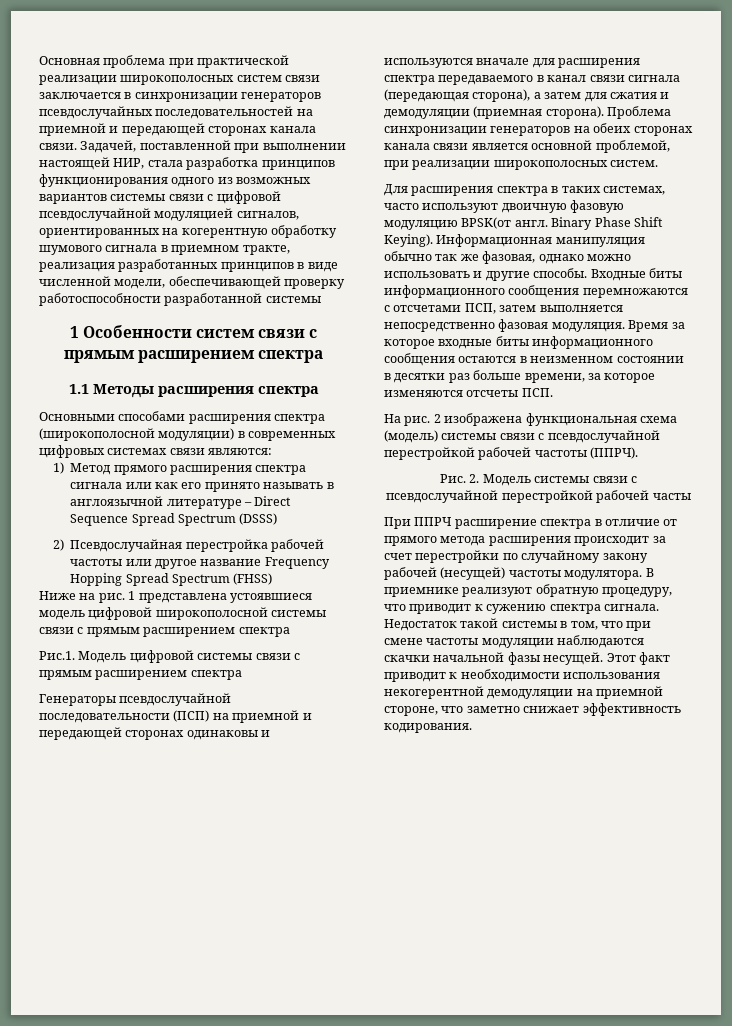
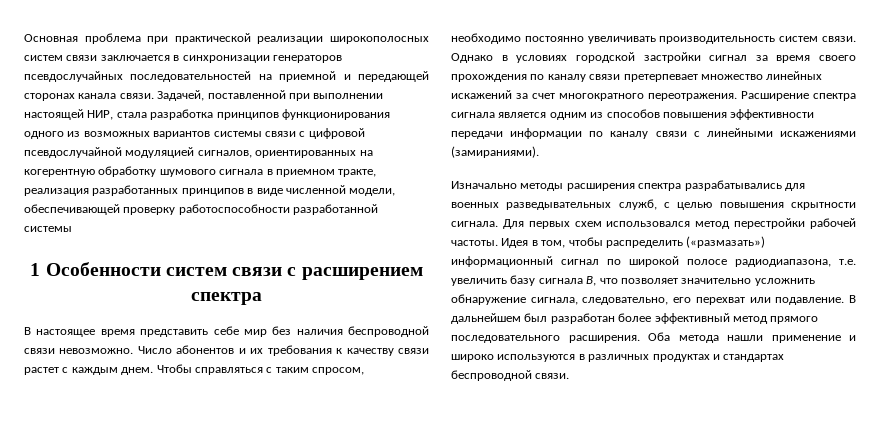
- 1 Особенности систем связи с прямым расширением спектра
- 1.1 Методы расширения спектра
- Основными способами расширения спектра (широкополосной модуляции) в современных цифровых системах связи являются:
- 1) Метод прямого расширения спектра сигнала или как его принято называть в англоязычной литературе – Direct Sequence Spread Spectrum (DSSS)
- 2) Псевдослучайная перестройка рабочей частоты или другое название Frequency Hopping Spread Spectrum (FHSS)
- Ниже на рис. 1 представлена устоявшиеся модель цифровой широкополосной системы связи с прямым расширением спектра
- Рис.1. Модель цифровой системы связи с прямым расширением спектра
- Генераторы псевдослучайной последовательности (ПСП) на приемной и передающей сторонах одинаковы и используются вначале для расширения спектра передаваемого в канал связи сигнала (передающая сторона), а затем для сжатия и демодуляции (приемная сторона). Проблема синхронизации генераторов на обеих сторонах канала связи является основной проблемой, при реализации широкополосных систем.
- Для расширения спектра в таких системах, часто используют двоичную фазовую модуляцию BPSK(от англ. Binary Phase Shift Keying). Информационная манипуляция обычно так же фазовая, однако можно использовать и другие способы. Входные биты информационного сообщения перемножаются с отсчетами ПСП, затем выполняется непосредственно фазовая модуляция. Время за которое входные биты информационного сообщения остаются в неизменном состоянии в десятки раз больше времени, за которое изменяются отсчеты ПСП.
- На рис. 2 изображена функциональная схема (модель) системы связи с псевдослучайной перестройкой рабочей частоты (ППРЧ).
- Рис. 2. Модель системы связи с псевдослучайной перестройкой рабочей часты
- При ППРЧ расширение спектра в отличие от прямого метода расширения происходит за счет перестройки по случайному закону рабочей (несущей) частоты модулятора. В приемнике реализуют обратную процедуру, что приводит к сужению спектра сигнала. Недостаток такой системы в том, что при смене частоты модуляции наблюдаются скачки начальной фазы несущей. Этот факт приводит к необходимости использования некогерентной демодуляции на приемной стороне, что заметно снижает эффективность кодирования.
+ 1 Особенности систем связи с расширением спектра
+ В настоящее время представить себе мир без наличия беспроводной связи невозможно. Число абонентов и их требования к качеству связи растет с каждым днем. Чтобы справляться с таким спросом, необходимо постоянно увеличивать производительность систем связи. Однако в условиях городской застройки сигнал за время своего прохождения по каналу связи претерпевает множество линейных искажений за счет многократного переотражения. Расширение спектра сигнала является одним из способов повышения эффективности передачи информации по каналу связи с линейными искажениями (замираниями).
+ Изначально методы расширения спектра разрабатывались для военных разведывательных служб, с целью повышения скрытности сигнала. Для первых схем использовался метод перестройки рабочей частоты. Идея в том, чтобы распределить («размазать») информационный сигнал по широкой полосе радиодиапазона, т.е. увеличить базу сигнала B, что позволяет значительно усложнить обнаружение сигнала, следовательно, его перехват или подавление. В дальнейшем был разработан более эффективный метод прямого последовательного расширения. Оба метода нашли применение и широко используются в различных продуктах и стандартах беспроводной связи.

